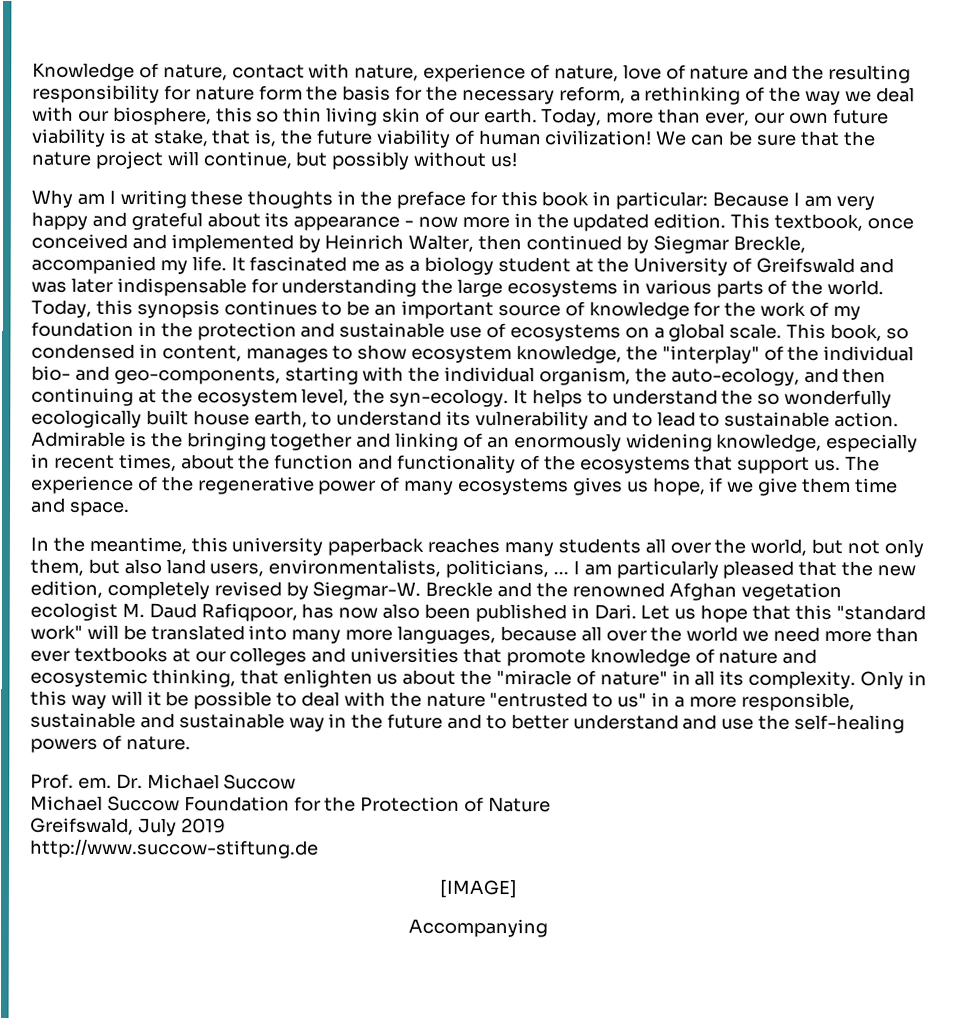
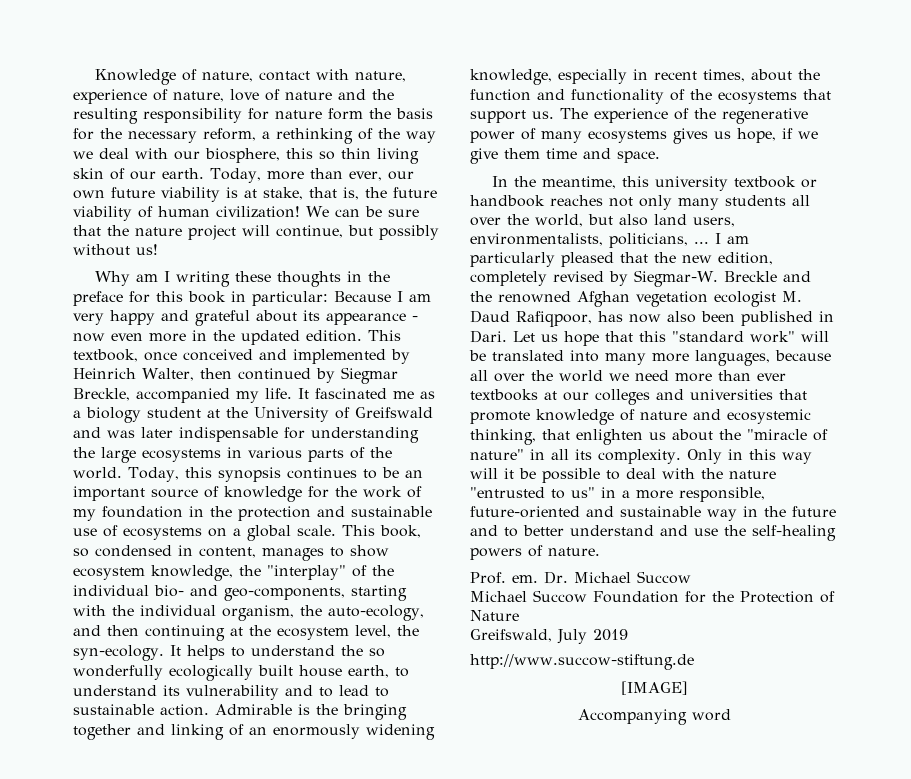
- Why am I writing these thoughts in the preface for this book in particular: Because I am very happy and grateful about its appearance - now more in the updated edition.
+ Why am I writing these thoughts in the preface for this book in particular: Because I am very happy and grateful about its appearance - now even more in the updated edition.
- In the meantime, this university paperback reaches many students all over the world, but not only them, but also land users, environmentalists, politicians, ...
+ In the meantime, this university textbook or handbook reaches not only many students all over the world, but also land users, environmentalists, politicians, ...
- Only in this way will it be possible to deal with the nature "entrusted to us" in a more responsible, sustainable and sustainable way in the future and to better understand and use the self-healing powers of nature.
+ Only in this way will it be possible to deal with the nature "entrusted to us" in a more responsible, future-oriented and sustainable way in the future and to better understand and use the self-healing powers of nature.
- Accompanying
+ Accompanying word

